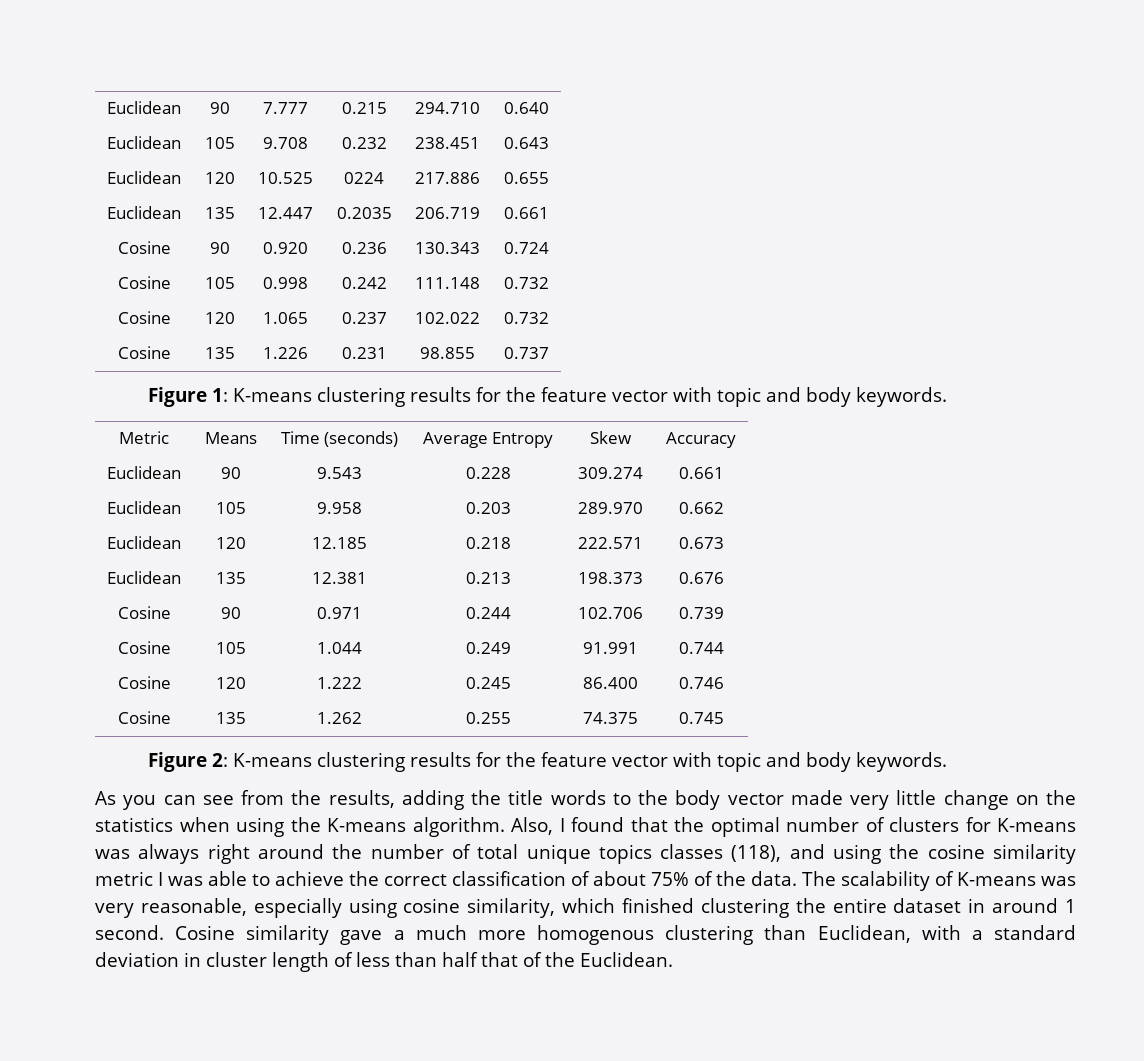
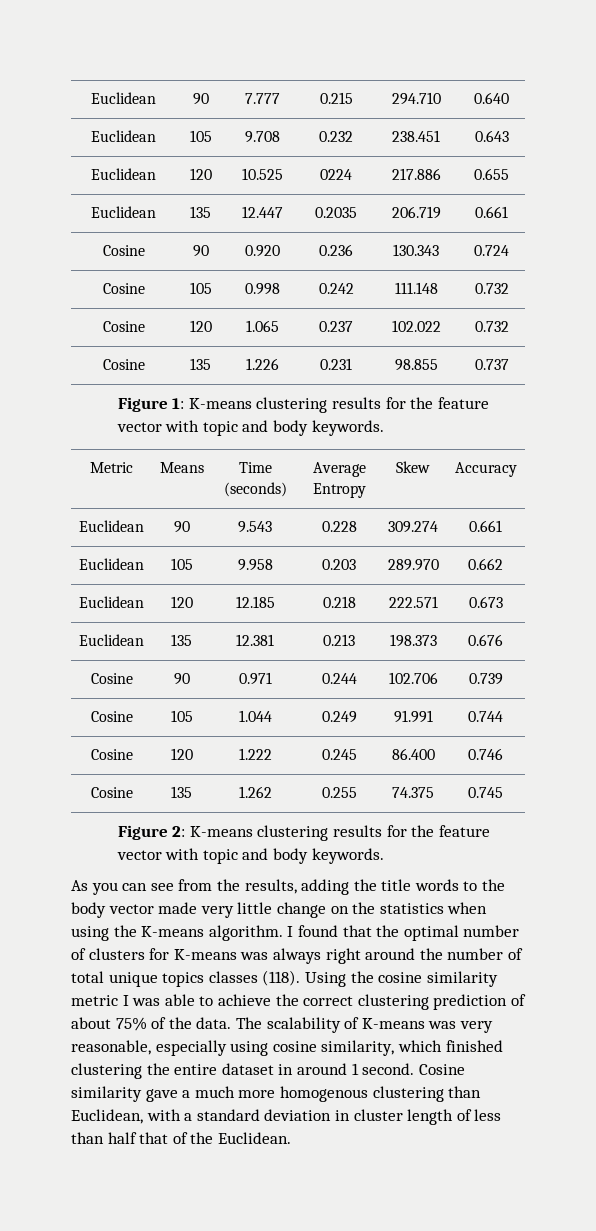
- Also, I found that the optimal number of clusters for K-means was always right around the number of total unique topics classes (118), and using the cosine similarity metric I was able to achieve the correct classification of about 75% of the data.
+ I found that the optimal number of clusters for K-means was always right around the number of total unique topics classes (118). Using the cosine similarity metric I was able to achieve the correct clustering prediction of about 75% of the data.

